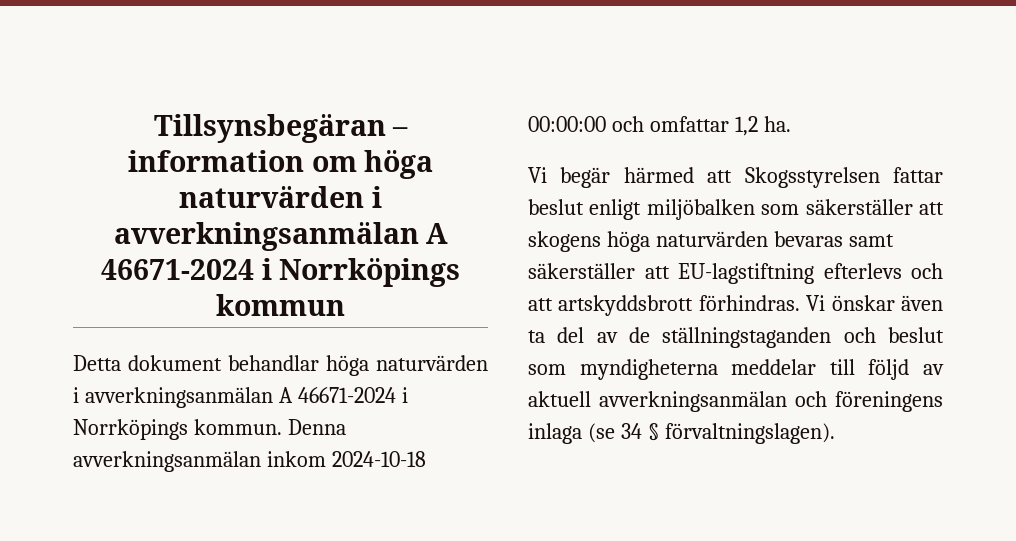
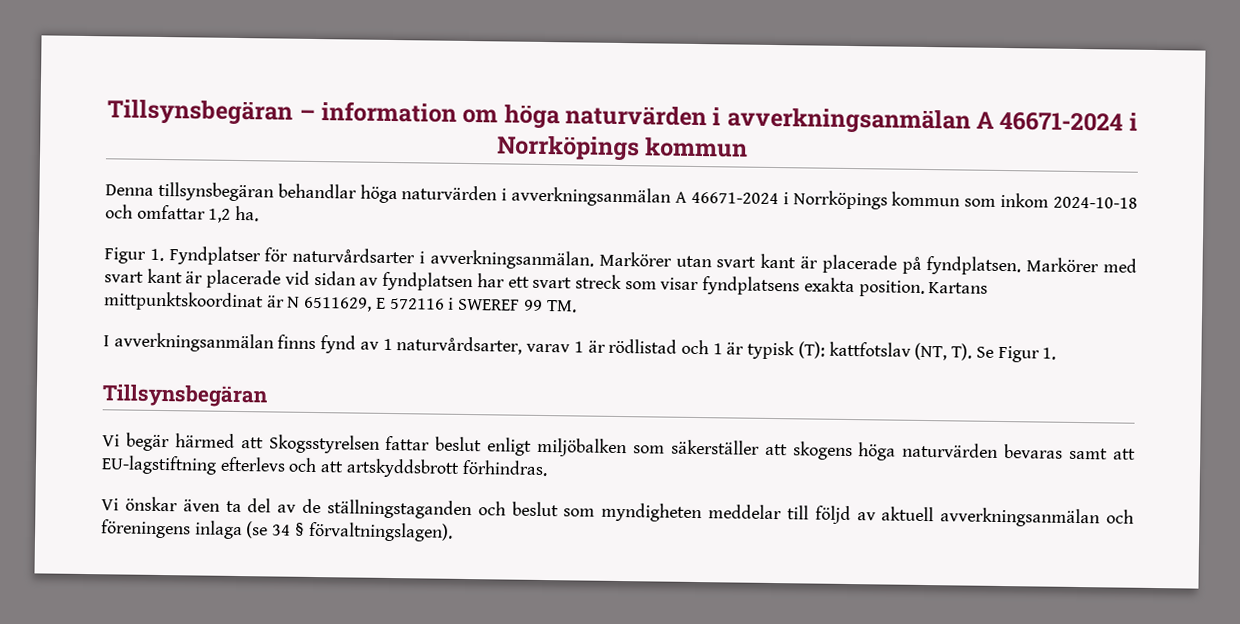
- Detta dokument behandlar höga naturvärden i avverkningsanmälan A 46671-2024 i Norrköpings kommun. Denna avverkningsanmälan inkom 2024-10-18 00:00:00 och omfattar 1,2 ha.
+ Denna tillsynsbegäran behandlar höga naturvärden i avverkningsanmälan A 46671-2024 i Norrköpings kommun som inkom 2024-10-18 och omfattar 1,2 ha.
+ Figur 1. Fyndplatser för naturvårdsarter i avverkningsanmälan. Markörer utan svart kant är placerade på fyndplatsen. Markörer med svart kant är placerade vid sidan av fyndplatsen har ett svart streck som visar fyndplatsens exakta position. Kartans mittpunktskoordinat är N 6511629, E 572116 i SWEREF 99 TM.
+ I avverkningsanmälan finns fynd av 1 naturvårdsarter, varav 1 är rödlistad och 1 är typisk (T): kattfotslav (NT, T). Se Figur 1.
+ Tillsynsbegäran
- Vi begär härmed att Skogsstyrelsen fattar beslut enligt miljöbalken som säkerställer att skogens höga naturvärden bevaras samt säkerställer att EU-lagstiftning efterlevs och att artskyddsbrott förhindras. Vi önskar även ta del av de ställningstaganden och beslut som myndigheterna meddelar till följd av aktuell avverkningsanmälan och föreningens inlaga (se 34 § förvaltningslagen).
+ Vi begär härmed att Skogsstyrelsen fattar beslut enligt miljöbalken som säkerställer att skogens höga naturvärden bevaras samt att EU-lagstiftning efterlevs och att artskyddsbrott förhindras.
+ Vi önskar även ta del av de ställningstaganden och beslut som myndigheten meddelar till följd av aktuell avverkningsanmälan och föreningens inlaga (se 34 § förvaltningslagen).

